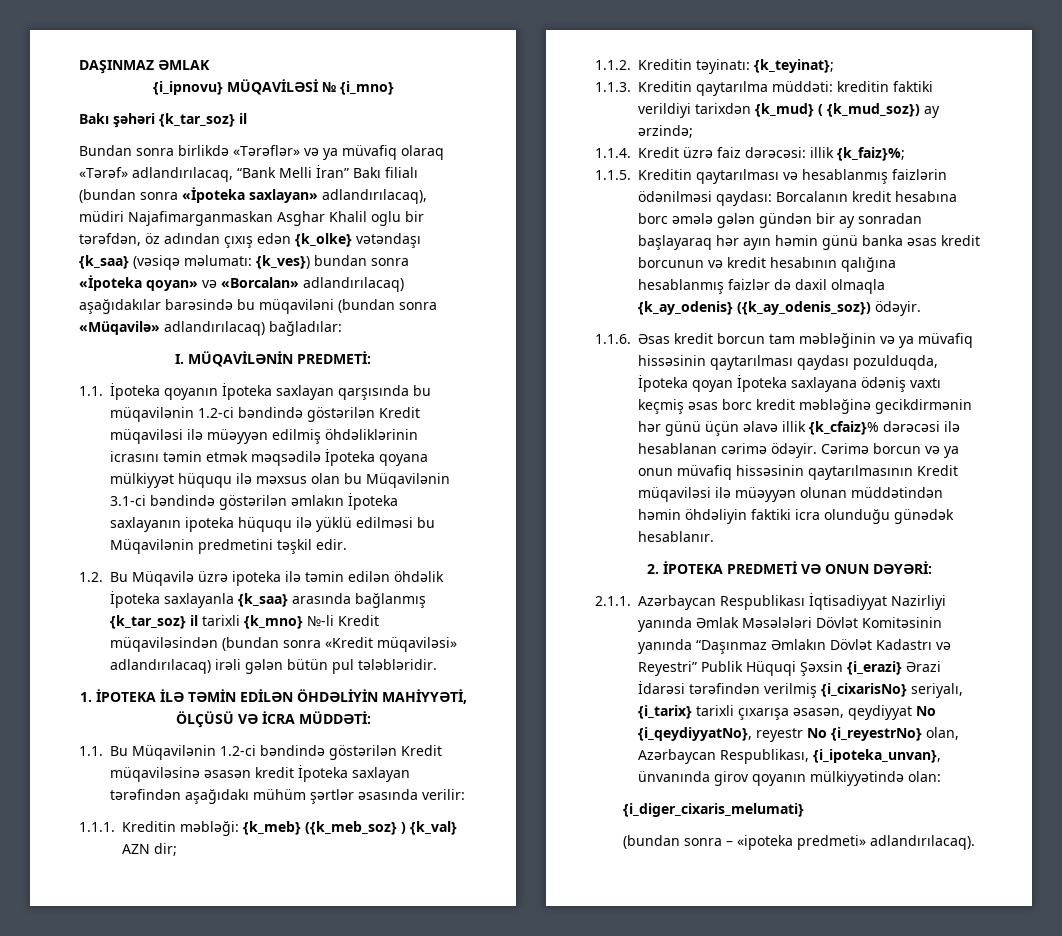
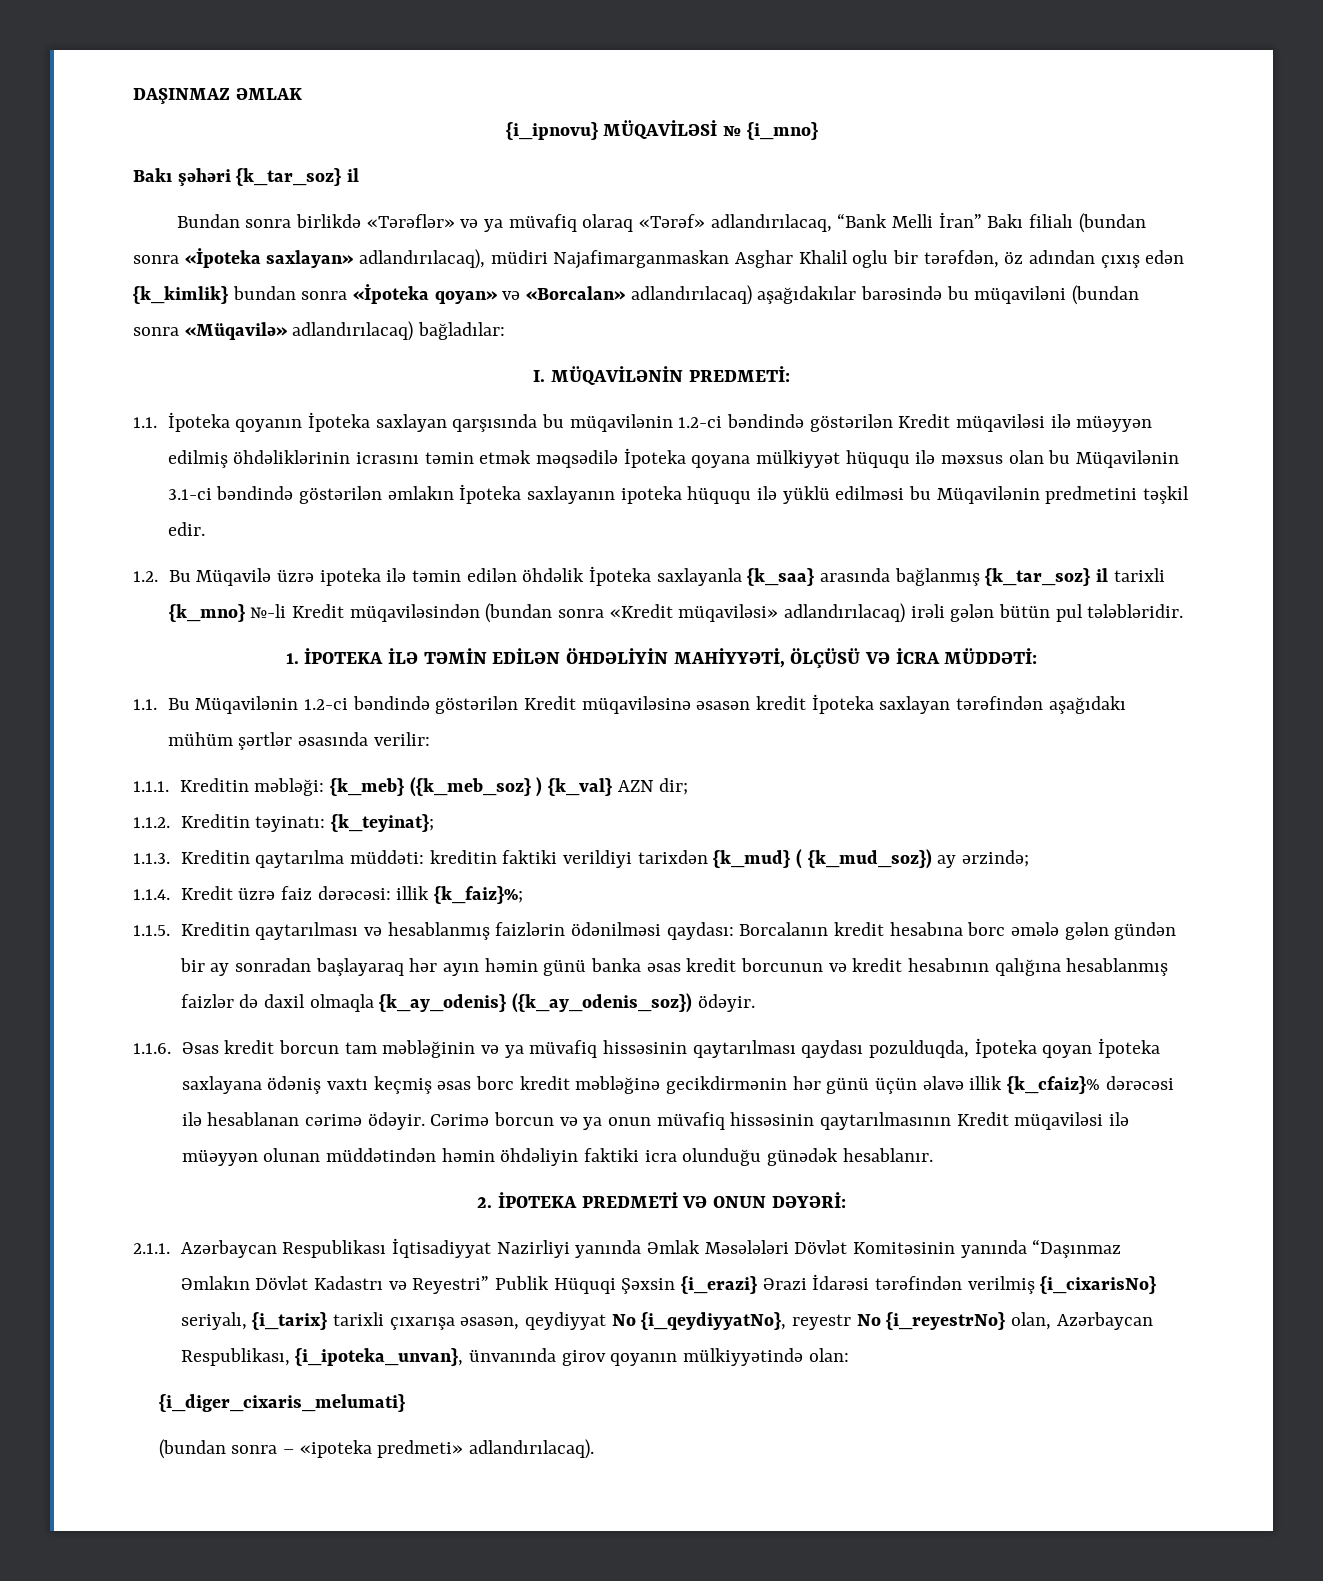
- Bundan sonra birlikdə «Tərəflər» və ya müvafiq olaraq «Tərəf» adlandırılacaq, “Bank Melli İran” Bakı filialı (bundan sonra «İpoteka saxlayan» adlandırılacaq), müdiri Najafimarganmaskan Asghar Khalil oglu bir tərəfdən, öz adından çıxış edən {k_olke} vətəndaşı {k_saa} (vəsiqə məlumatı: {k_ves}) bundan sonra «İpoteka qoyan» və «Borcalan» adlandırılacaq) aşağıdakılar barəsində bu müqaviləni (bundan sonra «Müqavilə» adlandırılacaq) bağladılar:
+ Bundan sonra birlikdə «Tərəflər» və ya müvafiq olaraq «Tərəf» adlandırılacaq, “Bank Melli İran” Bakı filialı (bundan sonra «İpoteka saxlayan» adlandırılacaq), müdiri Najafimarganmaskan Asghar Khalil oglu bir tərəfdən, öz adından çıxış edən {k_kimlik} bundan sonra «İpoteka qoyan» və «Borcalan» adlandırılacaq) aşağıdakılar barəsində bu müqaviləni (bundan sonra «Müqavilə» adlandırılacaq) bağladılar:

